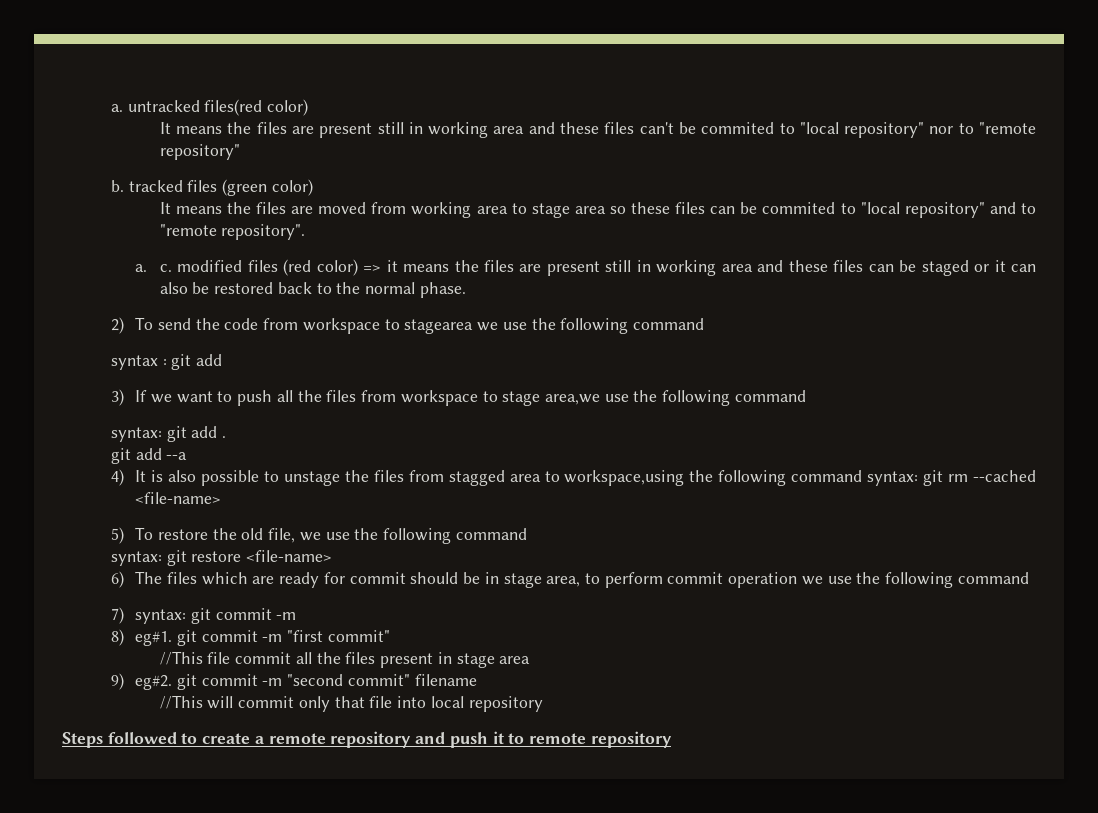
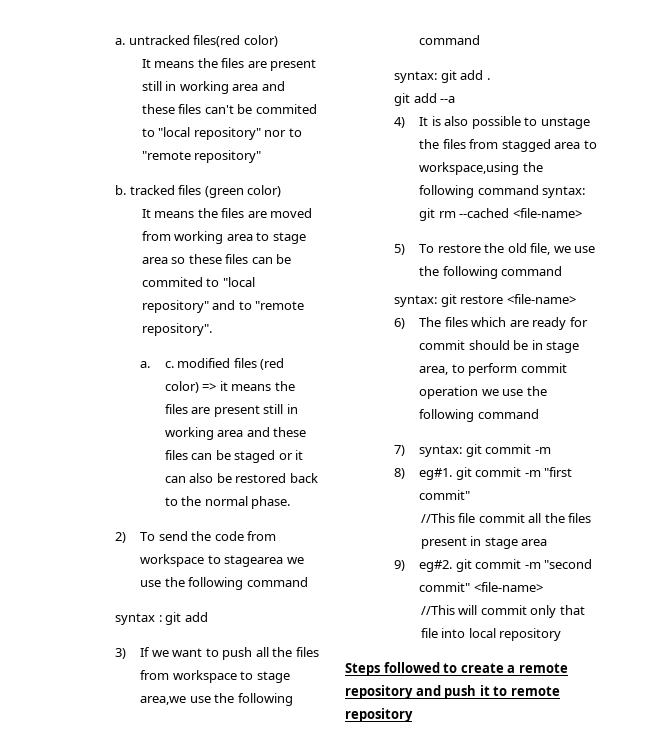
- 9) eg#2. git commit -m "second commit" filename
+ 9) eg#2. git commit -m "second commit" <file-name>

